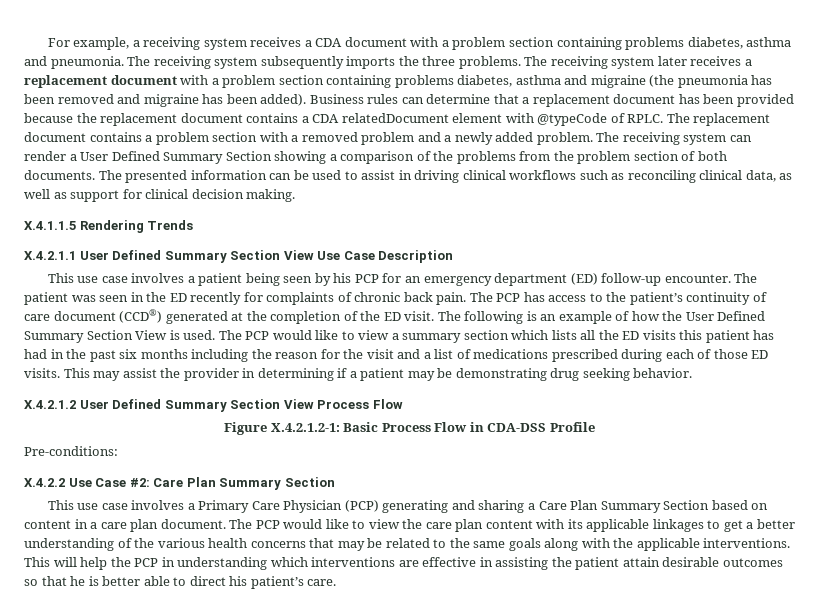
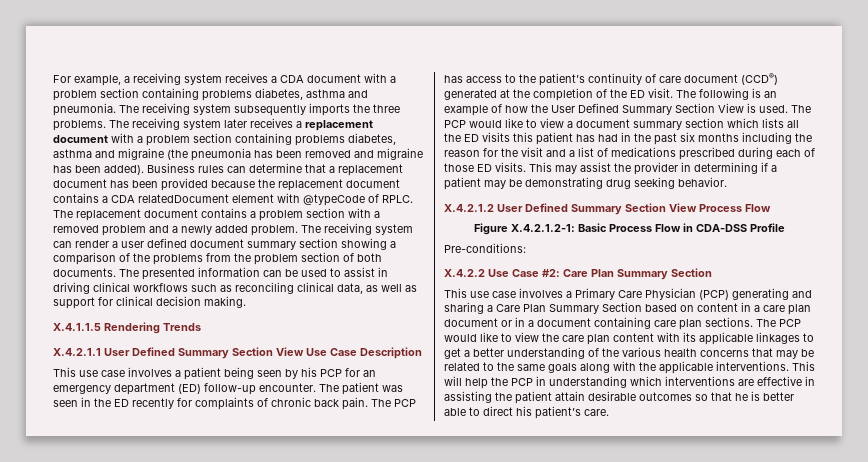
- The receiving system can render a User Defined Summary Section showing a comparison of the problems from the problem section of both documents.
+ The receiving system can render a user defined document summary section showing a comparison of the problems from the problem section of both documents.
- The PCP would like to view a summary section which lists all the ED visits this patient has had in the past six months including the reason for the visit and a list of medications prescribed during each of those ED visits.
+ The PCP would like to view a document summary section which lists all the ED visits this patient has had in the past six months including the reason for the visit and a list of medications prescribed during each of those ED visits.
- This use case involves a Primary Care Physician (PCP) generating and sharing a Care Plan Summary Section based on content in a care plan document.
+ This use case involves a Primary Care Physician (PCP) generating and sharing a Care Plan Summary Section based on content in a care plan document or in a document containing care plan sections.

